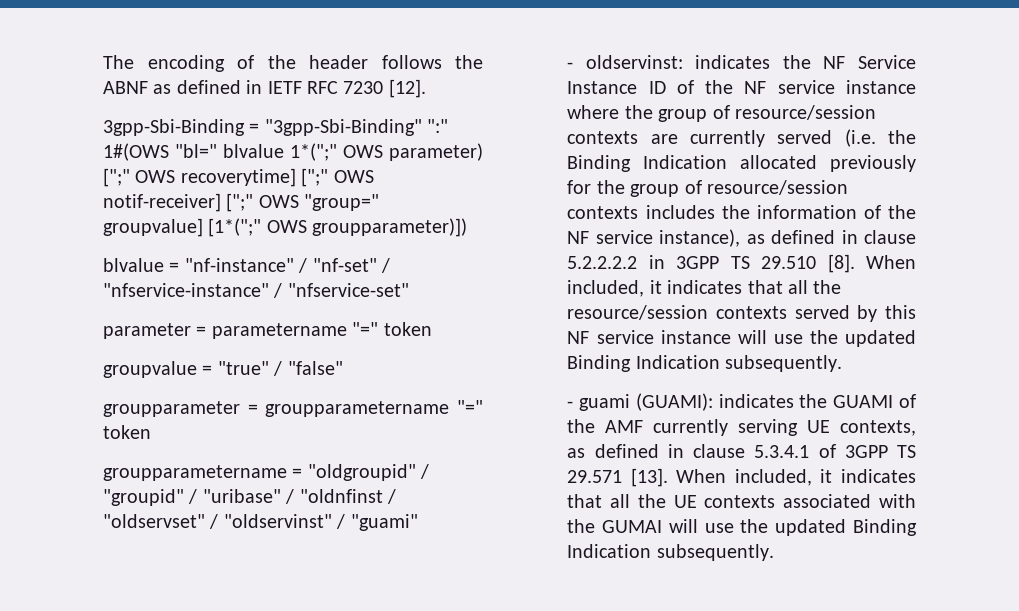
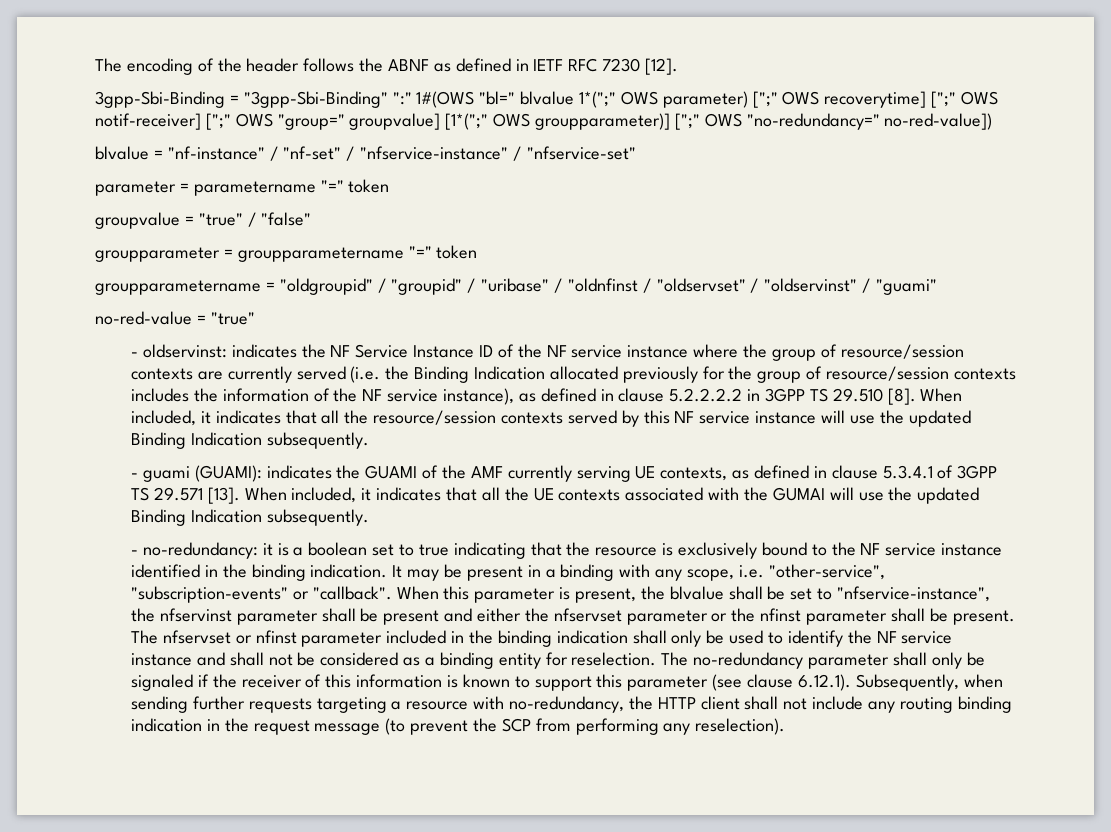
- 3gpp-Sbi-Binding = "3gpp-Sbi-Binding" ":" 1#(OWS "bl=" blvalue 1*(";" OWS parameter) [";" OWS recoverytime] [";" OWS notif-receiver] [";" OWS "group=" groupvalue] [1*(";" OWS groupparameter)])
+ 3gpp-Sbi-Binding = "3gpp-Sbi-Binding" ":" 1#(OWS "bl=" blvalue 1*(";" OWS parameter) [";" OWS recoverytime] [";" OWS notif-receiver] [";" OWS "group=" groupvalue] [1*(";" OWS groupparameter)] [";" OWS "no-redundancy=" no-red-value])
+ no-red-value = "true"
+ - no-redundancy: it is a boolean set to true indicating that the resource is exclusively bound to the NF service instance identified in the binding indication. It may be present in a binding with any scope, i.e. "other-service", "subscription-events" or "callback". When this parameter is present, the blvalue shall be set to "nfservice-instance", the nfservinst parameter shall be present and either the nfservset parameter or the nfinst parameter shall be present. The nfservset or nfinst parameter included in the binding indication shall only be used to identify the NF service instance and shall not be considered as a binding entity for reselection. The no-redundancy parameter shall only be signaled if the receiver of this information is known to support this parameter (see clause 6.12.1). Subsequently, when sending further requests targeting a resource with no-redundancy, the HTTP client shall not include any routing binding indication in the request message (to prevent the SCP from performing any reselection).

